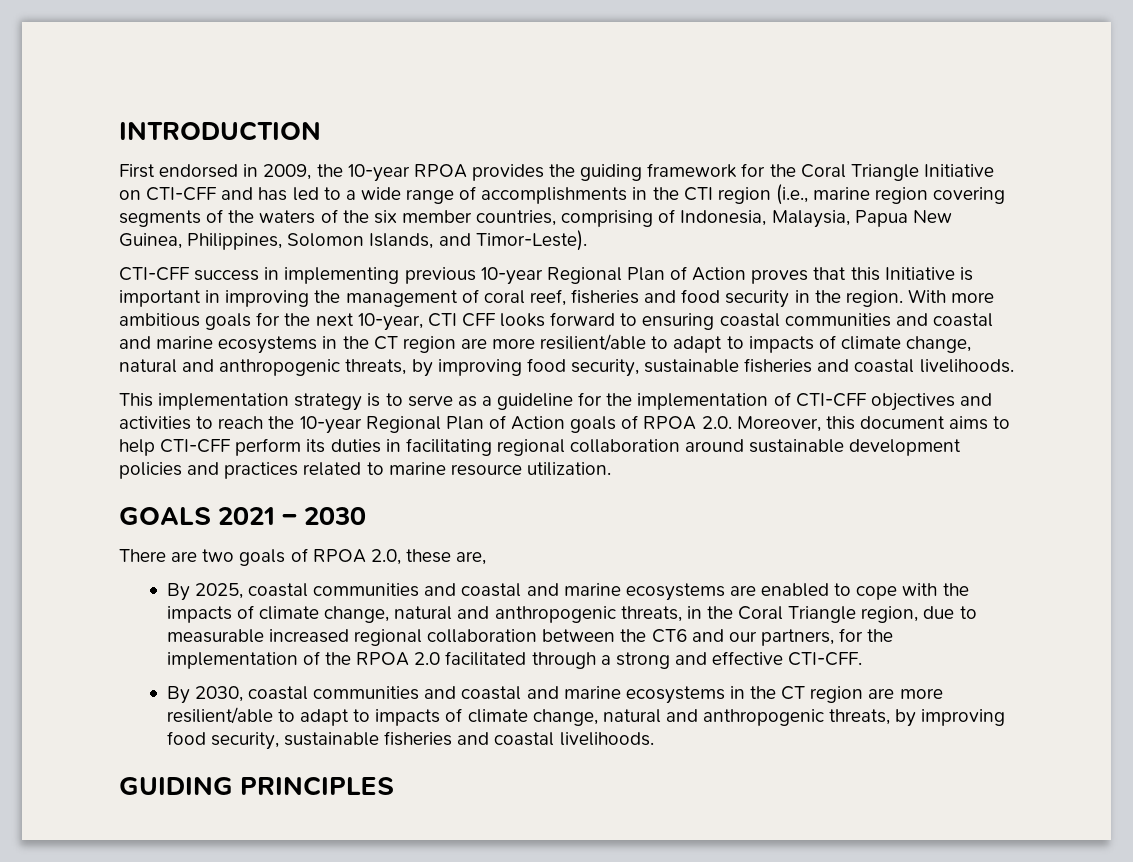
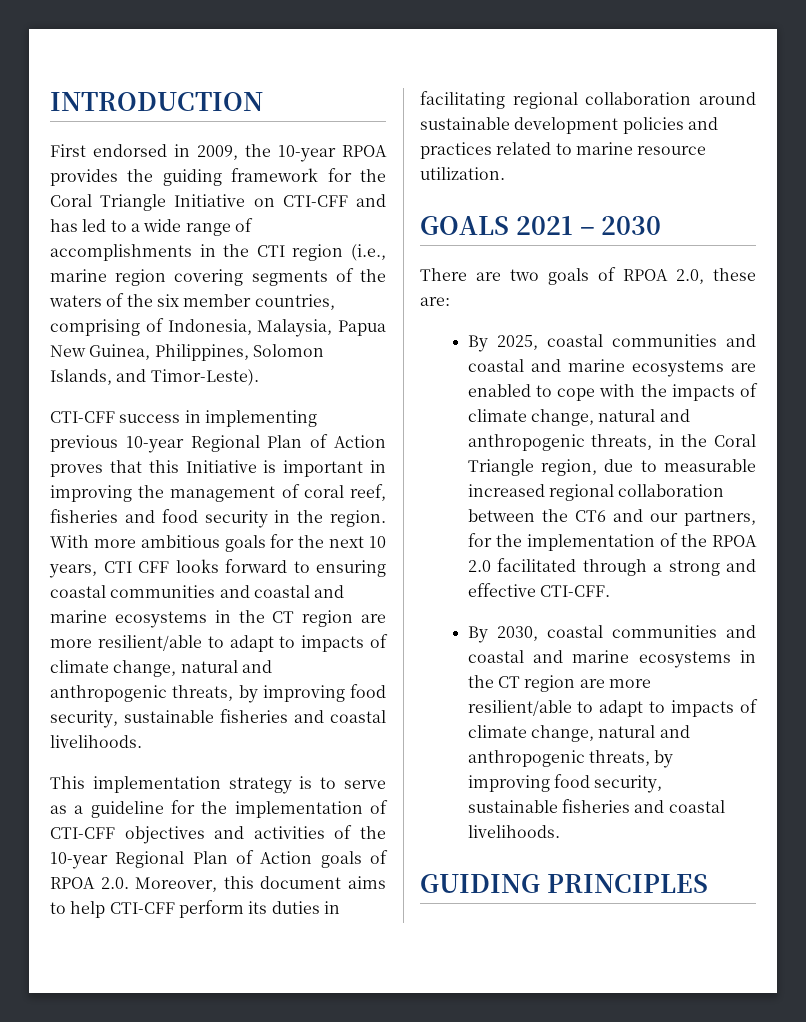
- With more ambitious goals for the next 10-year, CTI CFF looks forward to ensuring coastal communities and coastal and marine ecosystems in the CT region are more resilient/able to adapt to impacts of climate change, natural and anthropogenic threats, by improving food security, sustainable fisheries and coastal livelihoods.
+ With more ambitious goals for the next 10 years, CTI CFF looks forward to ensuring coastal communities and coastal and marine ecosystems in the CT region are more resilient/able to adapt to impacts of climate change, natural and anthropogenic threats, by improving food security, sustainable fisheries and coastal livelihoods.
- This implementation strategy is to serve as a guideline for the implementation of CTI-CFF objectives and activities to reach the 10-year Regional Plan of Action goals of RPOA 2.0. Moreover, this document aims to help CTI-CFF perform its duties in facilitating regional collaboration around sustainable development policies and practices related to marine resource utilization.
+ This implementation strategy is to serve as a guideline for the implementation of CTI-CFF objectives and activities of the 10-year Regional Plan of Action goals of RPOA 2.0. Moreover, this document aims to help CTI-CFF perform its duties in facilitating regional collaboration around sustainable development policies and practices related to marine resource utilization.
- There are two goals of RPOA 2.0, these are,
+ There are two goals of RPOA 2.0, these are:

